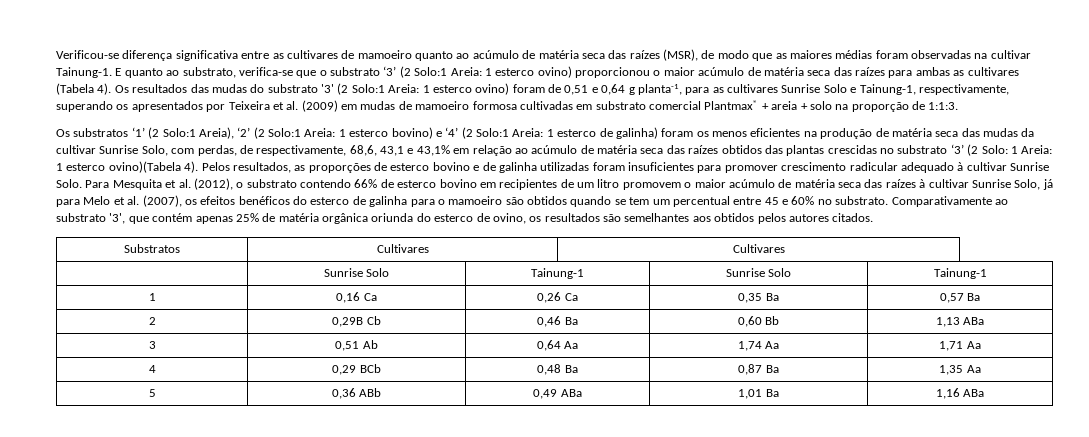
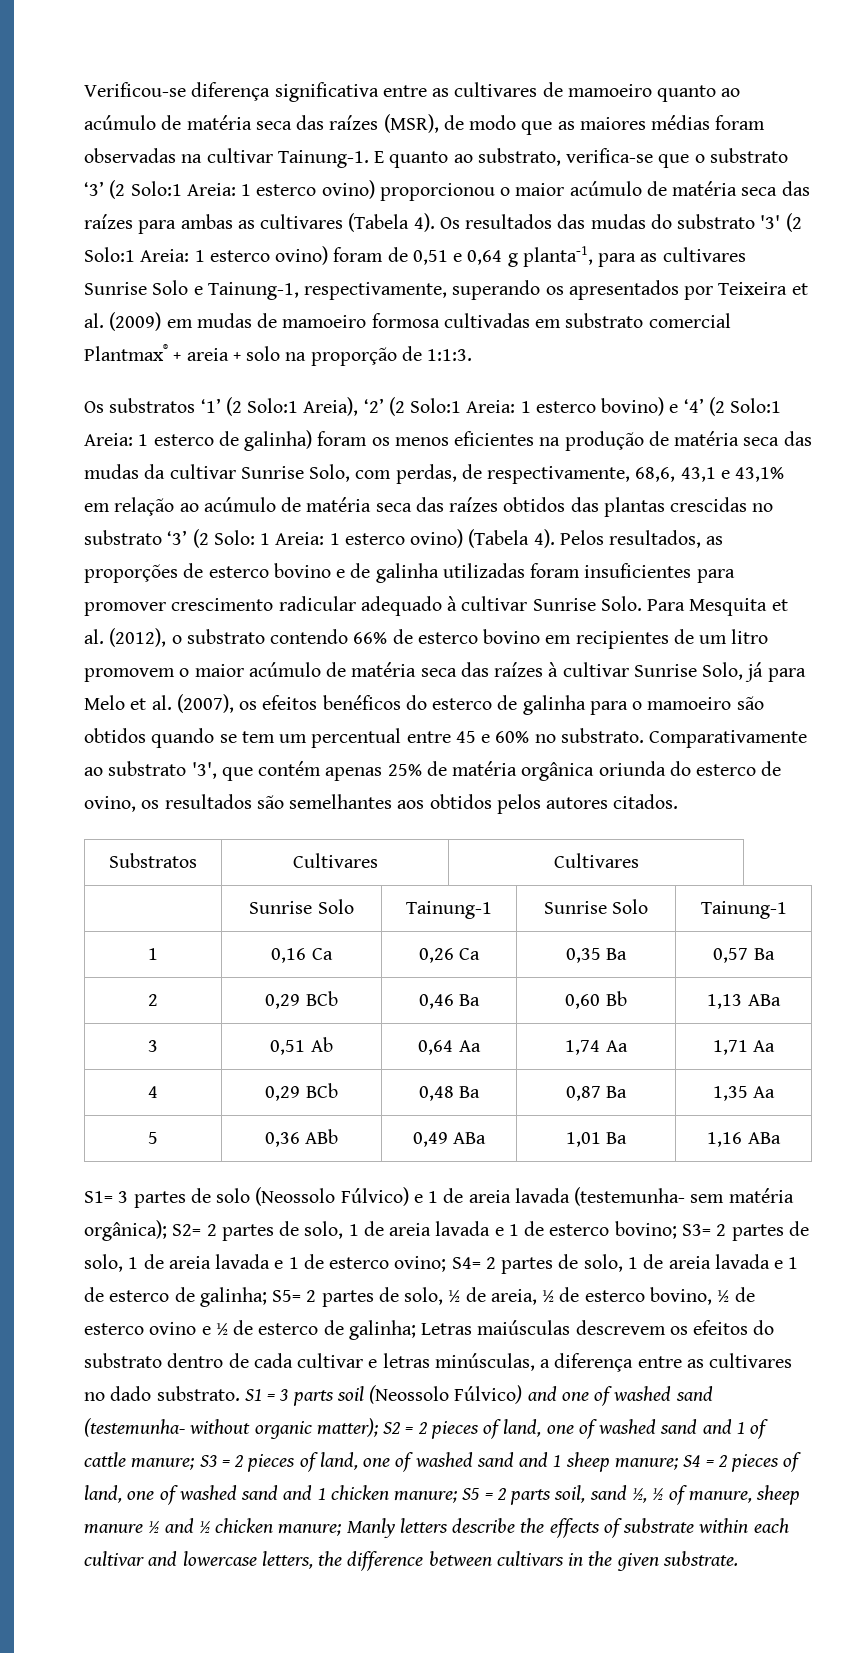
- 1 esterco ovino)(Tabela 4).
+ 1 esterco ovino) (Tabela 4).
- 2 | 0,29B Cb | 0,46 Ba | 0,60 Bb | 1,13 ABa
+ 2 | 0,29 BCb | 0,46 Ba | 0,60 Bb | 1,13 ABa
+ S1= 3 partes de solo (Neossolo Fúlvico) e 1 de areia lavada (testemunha- sem matéria orgânica); S2= 2 partes de solo, 1 de areia lavada e 1 de esterco bovino; S3= 2 partes de solo, 1 de areia lavada e 1 de esterco ovino; S4= 2 partes de solo, 1 de areia lavada e 1 de esterco de galinha; S5= 2 partes de solo, ½ de areia, ½ de esterco bovino, ½ de esterco ovino e ½ de esterco de galinha; Letras maiúsculas descrevem os efeitos do substrato dentro de cada cultivar e letras minúsculas, a diferença entre as cultivares no dado substrato. S1 = 3 parts soil (Neossolo Fúlvico) and one of washed sand (testemunha- without organic matter); S2 = 2 pieces of land, one of washed sand and 1 of cattle manure; S3 = 2 pieces of land, one of washed sand and 1 sheep manure; S4 = 2 pieces of land, one of washed sand and 1 chicken manure; S5 = 2 parts soil, sand ½, ½ of manure, sheep manure ½ and ½ chicken manure; Manly letters describe the effects of substrate within each cultivar and lowercase letters, the difference between cultivars in the given substrate.

